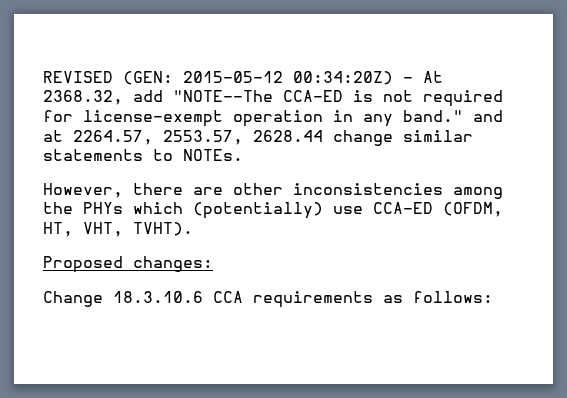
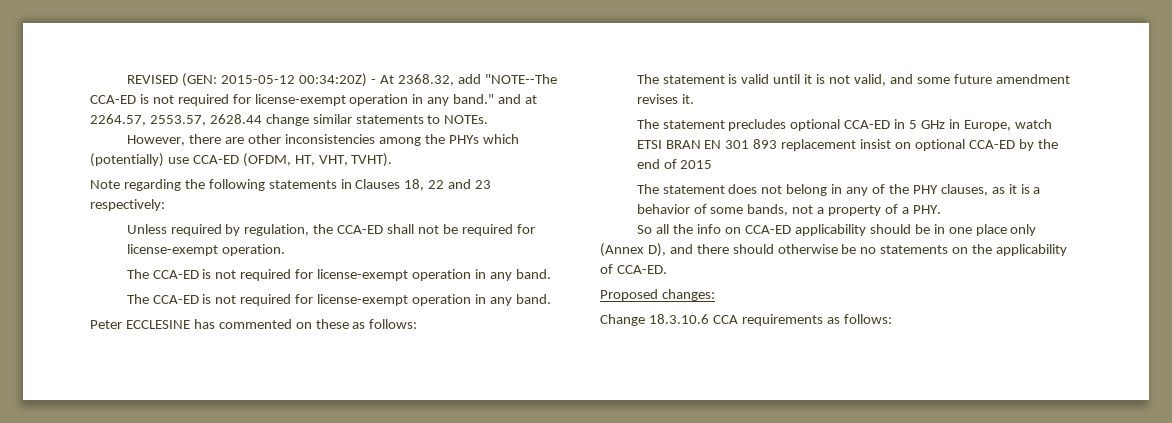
+ Note regarding the following statements in Clauses 18, 22 and 23 respectively:
+ Unless required by regulation, the CCA-ED shall not be required for license-exempt operation.
+ The CCA-ED is not required for license-exempt operation in any band.
+ The CCA-ED is not required for license-exempt operation in any band.
+ Peter ECCLESINE has commented on these as follows:
+ The statement is valid until it is not valid, and some future amendment revises it.
+ The statement precludes optional CCA-ED in 5 GHz in Europe, watch ETSI BRAN EN 301 893 replacement insist on optional CCA-ED by the end of 2015
+ The statement does not belong in any of the PHY clauses, as it is a behavior of some bands, not a property of a PHY.
+ So all the info on CCA-ED applicability should be in one place only (Annex D), and there should otherwise be no statements on the applicability of CCA-ED.

